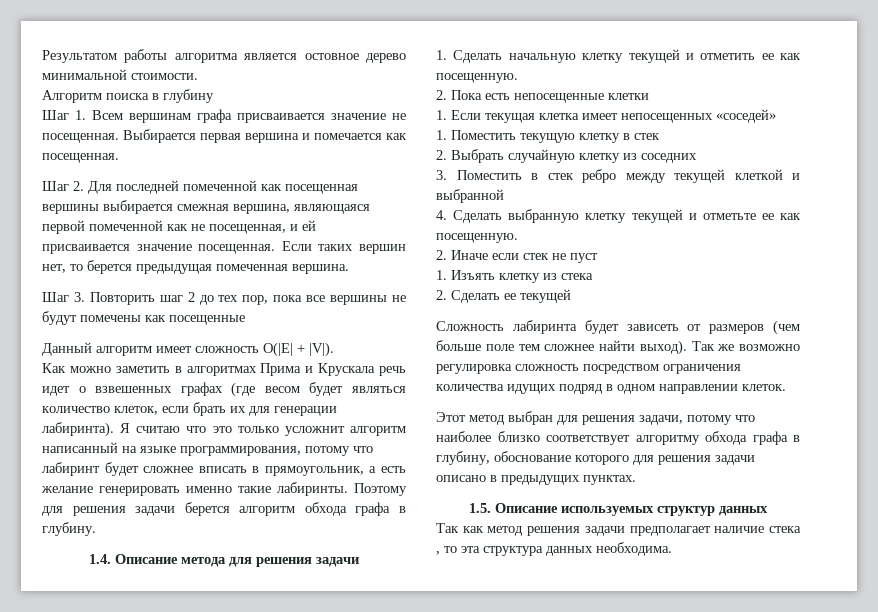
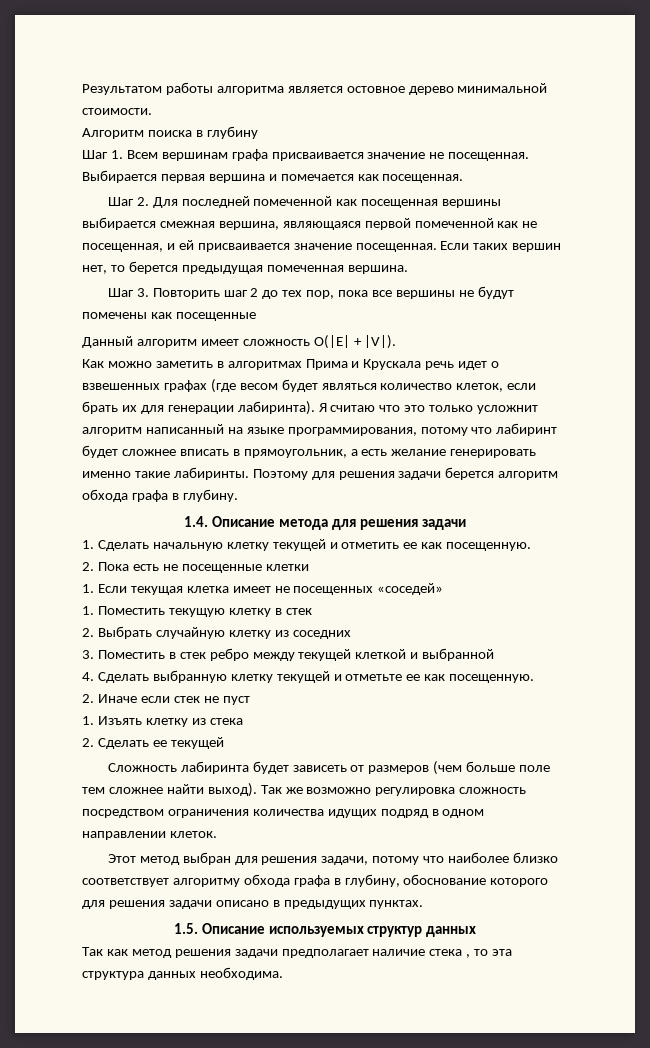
- 2. Пока есть непосещенные клетки
+ 2. Пока есть не посещенные клетки
- 1. Если текущая клетка имеет непосещенных «соседей»
+ 1. Если текущая клетка имеет не посещенных «соседей»

